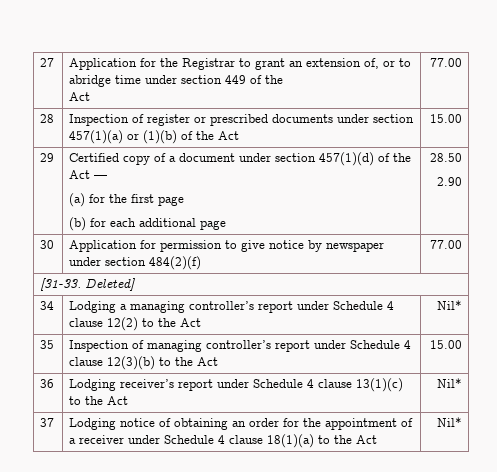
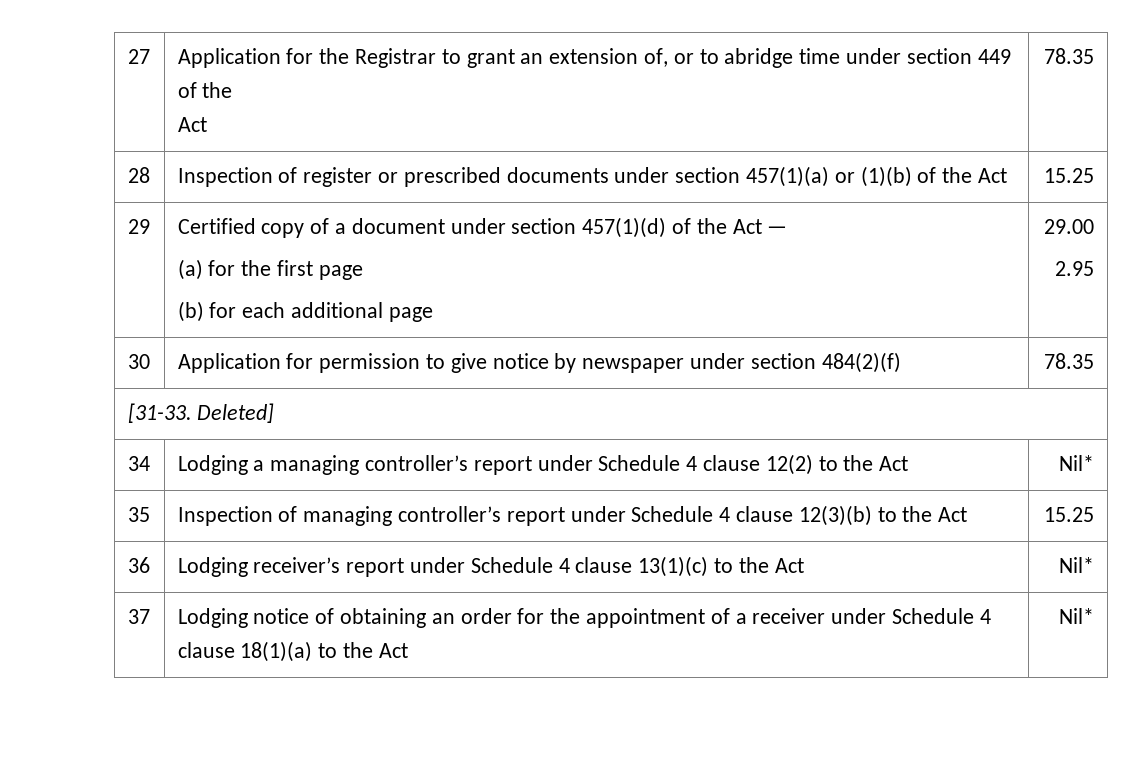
  27 | Application for the Registrar to grant an extension of, or to abridge time under section 449 of the
- Act | 77.00
+ Act | 78.35
- 28 | Inspection of register or prescribed documents under section 457(1)(a) or (1)(b) of the Act | 15.00
+ 28 | Inspection of register or prescribed documents under section 457(1)(a) or (1)(b) of the Act | 15.25
  29 | Certified copy of a document under section 457(1)(d) of the Act —
  (a) for the first page
- (b) for each additional page | 28.50
- 2.90
+ (b) for each additional page | 29.00
+ 2.95
- 30 | Application for permission to give notice by newspaper under section 484(2)(f) | 77.00
+ 30 | Application for permission to give notice by newspaper under section 484(2)(f) | 78.35
- 35 | Inspection of managing controller’s report under Schedule 4 clause 12(3)(b) to the Act | 15.00
+ 35 | Inspection of managing controller’s report under Schedule 4 clause 12(3)(b) to the Act | 15.25

